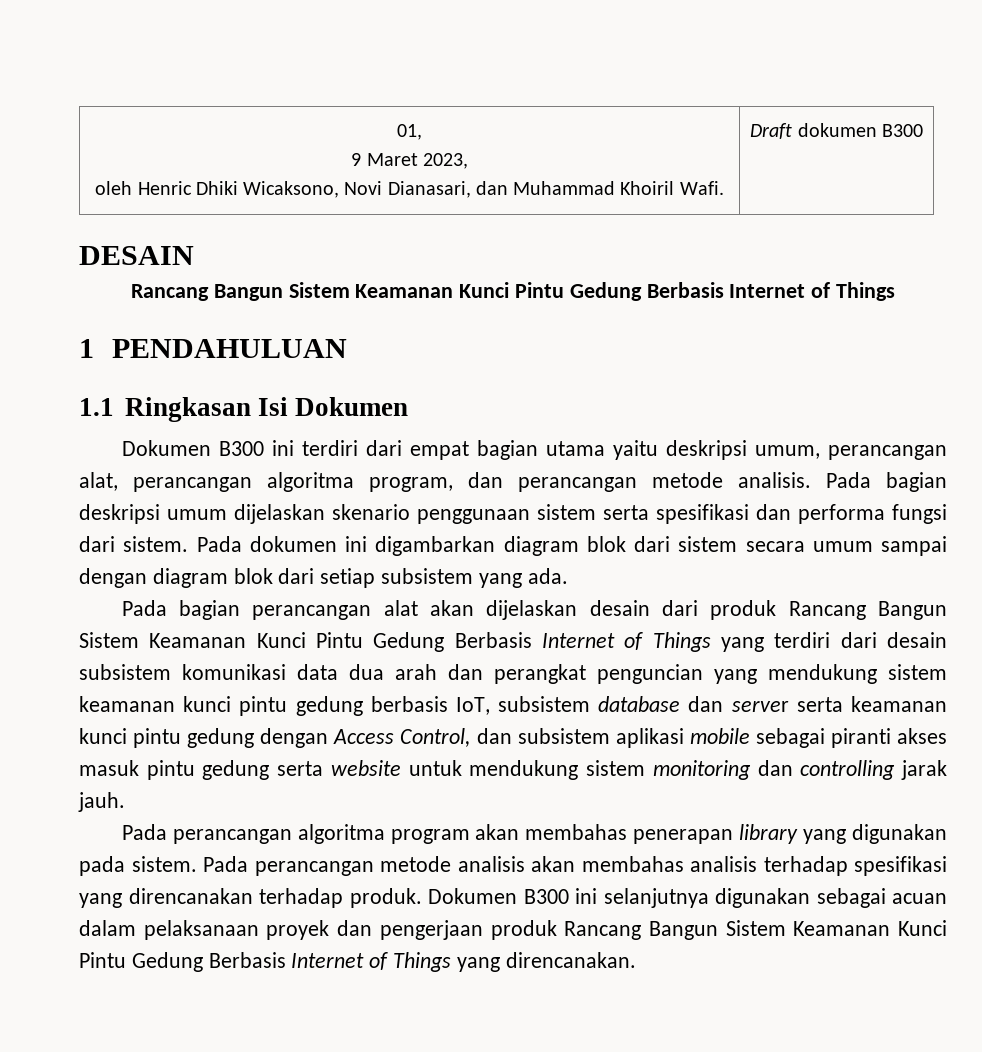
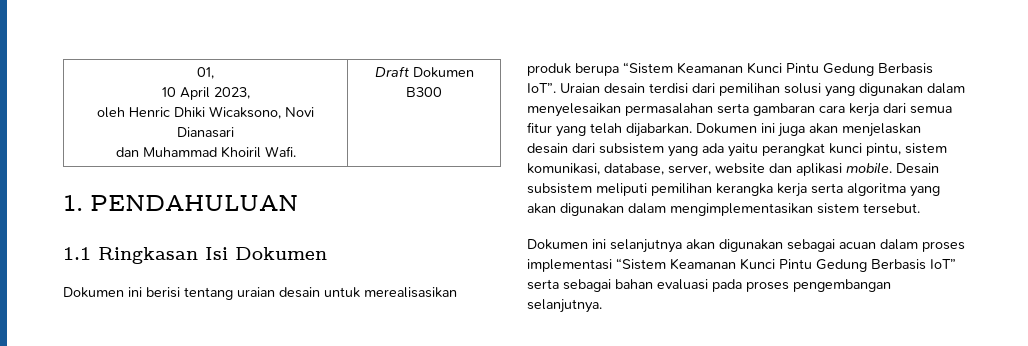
  01,
- 9 Maret 2023,
- oleh Henric Dhiki Wicaksono, Novi Dianasari, dan Muhammad Khoiril Wafi. | Draft dokumen B300
+ 10 April 2023,
+ oleh Henric Dhiki Wicaksono, Novi Dianasari
+ dan Muhammad Khoiril Wafi. | Draft Dokumen B300
- DESAIN
- Rancang Bangun Sistem Keamanan Kunci Pintu Gedung Berbasis Internet of Things
- 1 PENDAHULUAN
+ 1. PENDAHULUAN
- Dokumen B300 ini terdiri dari empat bagian utama yaitu deskripsi umum, perancangan alat, perancangan algoritma program, dan perancangan metode analisis. Pada bagian deskripsi umum dijelaskan skenario penggunaan sistem serta spesifikasi dan performa fungsi dari sistem. Pada dokumen ini digambarkan diagram blok dari sistem secara umum sampai dengan diagram blok dari setiap subsistem yang ada.
- Pada bagian perancangan alat akan dijelaskan desain dari produk Rancang Bangun Sistem Keamanan Kunci Pintu Gedung Berbasis Internet of Things yang terdiri dari desain subsistem komunikasi data dua arah dan perangkat penguncian yang mendukung sistem keamanan kunci pintu gedung berbasis IoT, subsistem database dan server serta keamanan kunci pintu gedung dengan Access Control, dan subsistem aplikasi mobile sebagai piranti akses masuk pintu gedung serta website untuk mendukung sistem monitoring dan controlling jarak jauh.
- Pada perancangan algoritma program akan membahas penerapan library yang digunakan pada sistem. Pada perancangan metode analisis akan membahas analisis terhadap spesifikasi yang direncanakan terhadap produk. Dokumen B300 ini selanjutnya digunakan sebagai acuan dalam pelaksanaan proyek dan pengerjaan produk Rancang Bangun Sistem Keamanan Kunci Pintu Gedung Berbasis Internet of Things yang direncanakan.
+ Dokumen ini berisi tentang uraian desain untuk merealisasikan produk berupa “Sistem Keamanan Kunci Pintu Gedung Berbasis IoT”. Uraian desain terdisi dari pemilihan solusi yang digunakan dalam menyelesaikan permasalahan serta gambaran cara kerja dari semua fitur yang telah dijabarkan. Dokumen ini juga akan menjelaskan desain dari subsistem yang ada yaitu perangkat kunci pintu, sistem komunikasi, database, server, website dan aplikasi mobile. Desain subsistem meliputi pemilihan kerangka kerja serta algoritma yang akan digunakan dalam mengimplementasikan sistem tersebut.
+ Dokumen ini selanjutnya akan digunakan sebagai acuan dalam proses implementasi “Sistem Keamanan Kunci Pintu Gedung Berbasis IoT” serta sebagai bahan evaluasi pada proses pengembangan selanjutnya.

